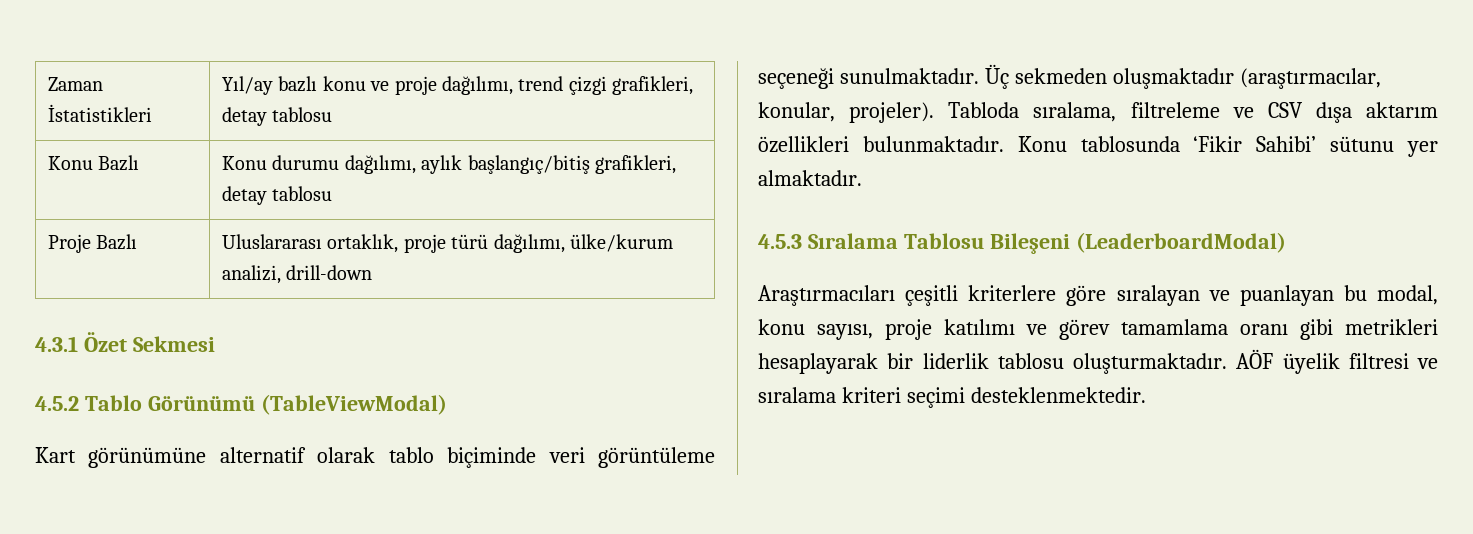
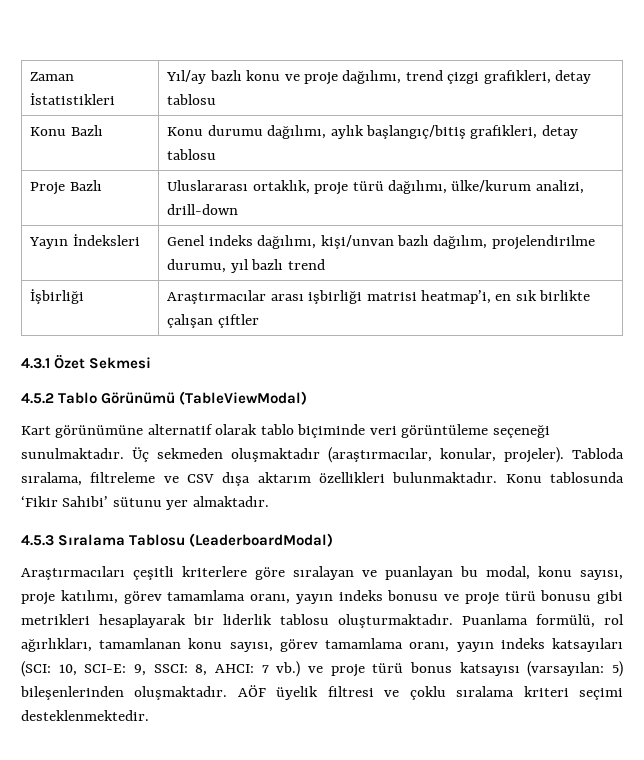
+ Yayın İndeksleri | Genel indeks dağılımı, kişi/unvan bazlı dağılım, projelendirilme durumu, yıl bazlı trend
+ İşbirliği | Araştırmacılar arası işbirliği matrisi heatmap’i, en sık birlikte çalışan çiftler
- 4.5.3 Sıralama Tablosu Bileşeni (LeaderboardModal)
+ 4.5.3 Sıralama Tablosu (LeaderboardModal)
- Araştırmacıları çeşitli kriterlere göre sıralayan ve puanlayan bu modal, konu sayısı, proje katılımı ve görev tamamlama oranı gibi metrikleri hesaplayarak bir liderlik tablosu oluşturmaktadır.
+ Araştırmacıları çeşitli kriterlere göre sıralayan ve puanlayan bu modal, konu sayısı, proje katılımı, görev tamamlama oranı, yayın indeks bonusu ve proje türü bonusu gibi metrikleri hesaplayarak bir liderlik tablosu oluşturmaktadır.
+ Puanlama formülü, rol ağırlıkları, tamamlanan konu sayısı, görev tamamlama oranı, yayın indeks katsayıları (SCI: 10, SCI-E: 9, SSCI: 8, AHCI: 7 vb.) ve proje türü bonus katsayısı (varsayılan: 5) bileşenlerinden oluşmaktadır.
- AÖF üyelik filtresi ve sıralama kriteri seçimi desteklenmektedir.
+ AÖF üyelik filtresi ve çoklu sıralama kriteri seçimi desteklenmektedir.

